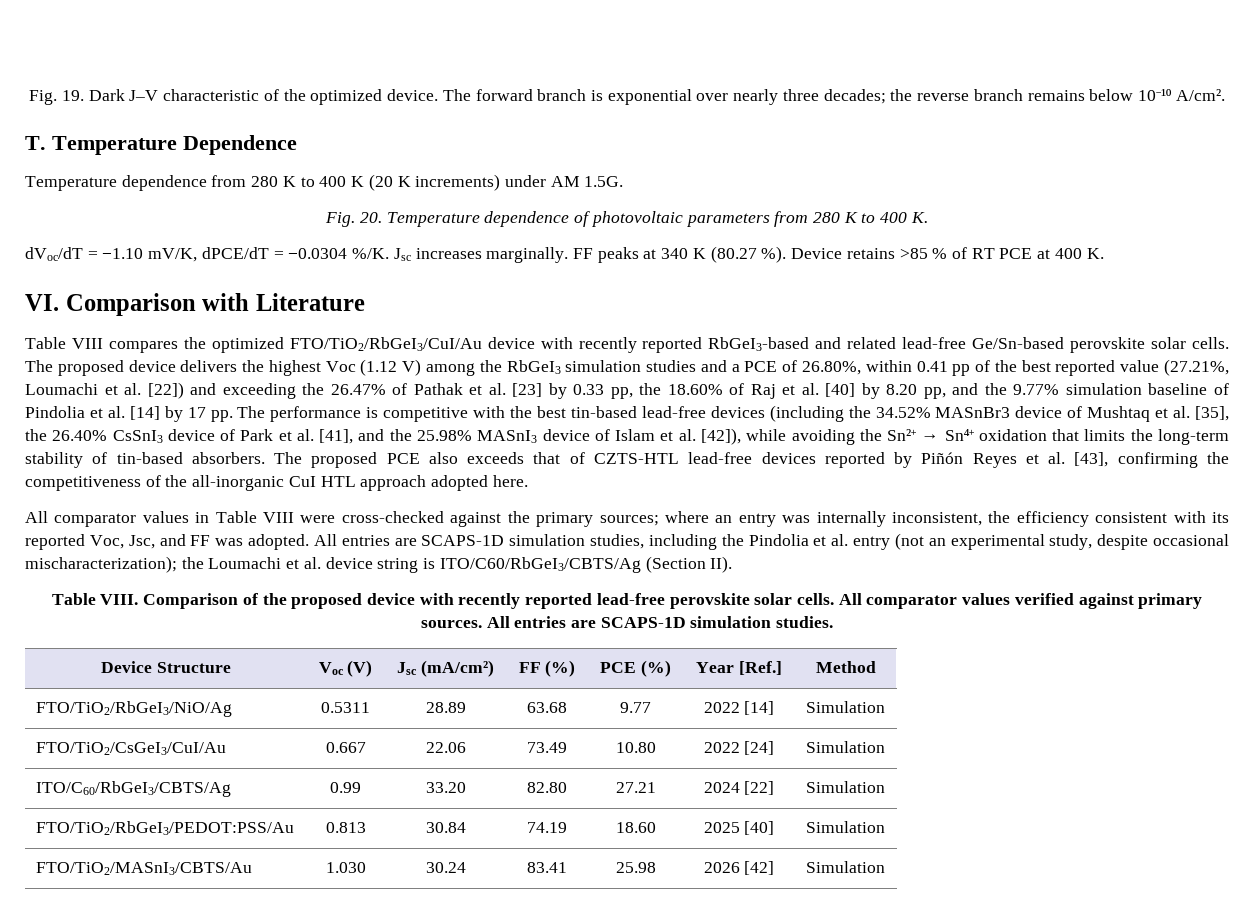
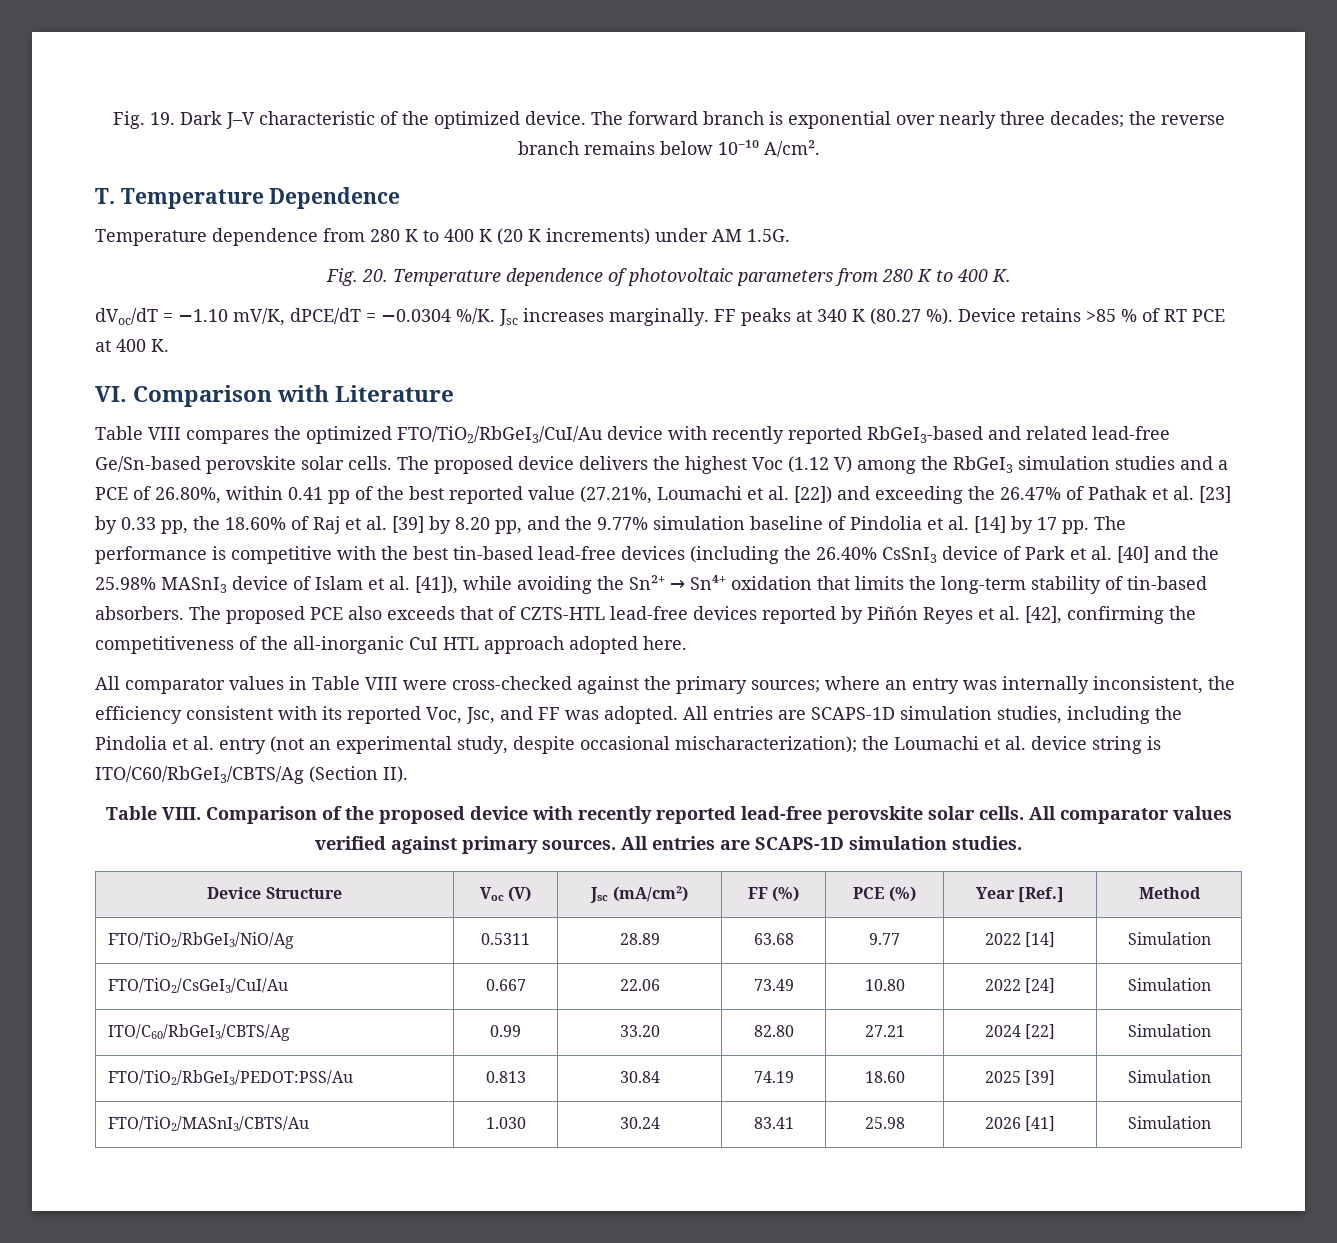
- The proposed device delivers the highest Voc (1.12 V) among the RbGeI3 simulation studies and a PCE of 26.80%, within 0.41 pp of the best reported value (27.21%, Loumachi et al. [22]) and exceeding the 26.47% of Pathak et al. [23] by 0.33 pp, the 18.60% of Raj et al. [40] by 8.20 pp, and the 9.77% simulation baseline of Pindolia et al. [14] by 17 pp. The performance is competitive with the best tin-based lead-free devices (including the 34.52% MASnBr3 device of Mushtaq et al. [35], the 26.40% CsSnI3 device of Park et al. [41], and the 25.98% MASnI3 device of Islam et al. [42]), while avoiding the Sn²⁺ → Sn⁴⁺ oxidation that limits the long-term stability of tin-based absorbers.
+ The proposed device delivers the highest Voc (1.12 V) among the RbGeI3 simulation studies and a PCE of 26.80%, within 0.41 pp of the best reported value (27.21%, Loumachi et al. [22]) and exceeding the 26.47% of Pathak et al. [23] by 0.33 pp, the 18.60% of Raj et al. [39] by 8.20 pp, and the 9.77% simulation baseline of Pindolia et al. [14] by 17 pp. The performance is competitive with the best tin-based lead-free devices (including the 26.40% CsSnI3 device of Park et al. [40] and the 25.98% MASnI3 device of Islam et al. [41]), while avoiding the Sn²⁺ → Sn⁴⁺ oxidation that limits the long-term stability of tin-based absorbers.
- The proposed PCE also exceeds that of CZTS-HTL lead-free devices reported by Piñón Reyes et al. [43], confirming the competitiveness of the all-inorganic CuI HTL approach adopted here.
+ The proposed PCE also exceeds that of CZTS-HTL lead-free devices reported by Piñón Reyes et al. [42], confirming the competitiveness of the all-inorganic CuI HTL approach adopted here.
- FTO/TiO2/RbGeI3/PEDOT:PSS/Au | 0.813 | 30.84 | 74.19 | 18.60 | 2025 [40] | Simulation
+ FTO/TiO2/RbGeI3/PEDOT:PSS/Au | 0.813 | 30.84 | 74.19 | 18.60 | 2025 [39] | Simulation
- FTO/TiO2/MASnI3/CBTS/Au | 1.030 | 30.24 | 83.41 | 25.98 | 2026 [42] | Simulation
+ FTO/TiO2/MASnI3/CBTS/Au | 1.030 | 30.24 | 83.41 | 25.98 | 2026 [41] | Simulation

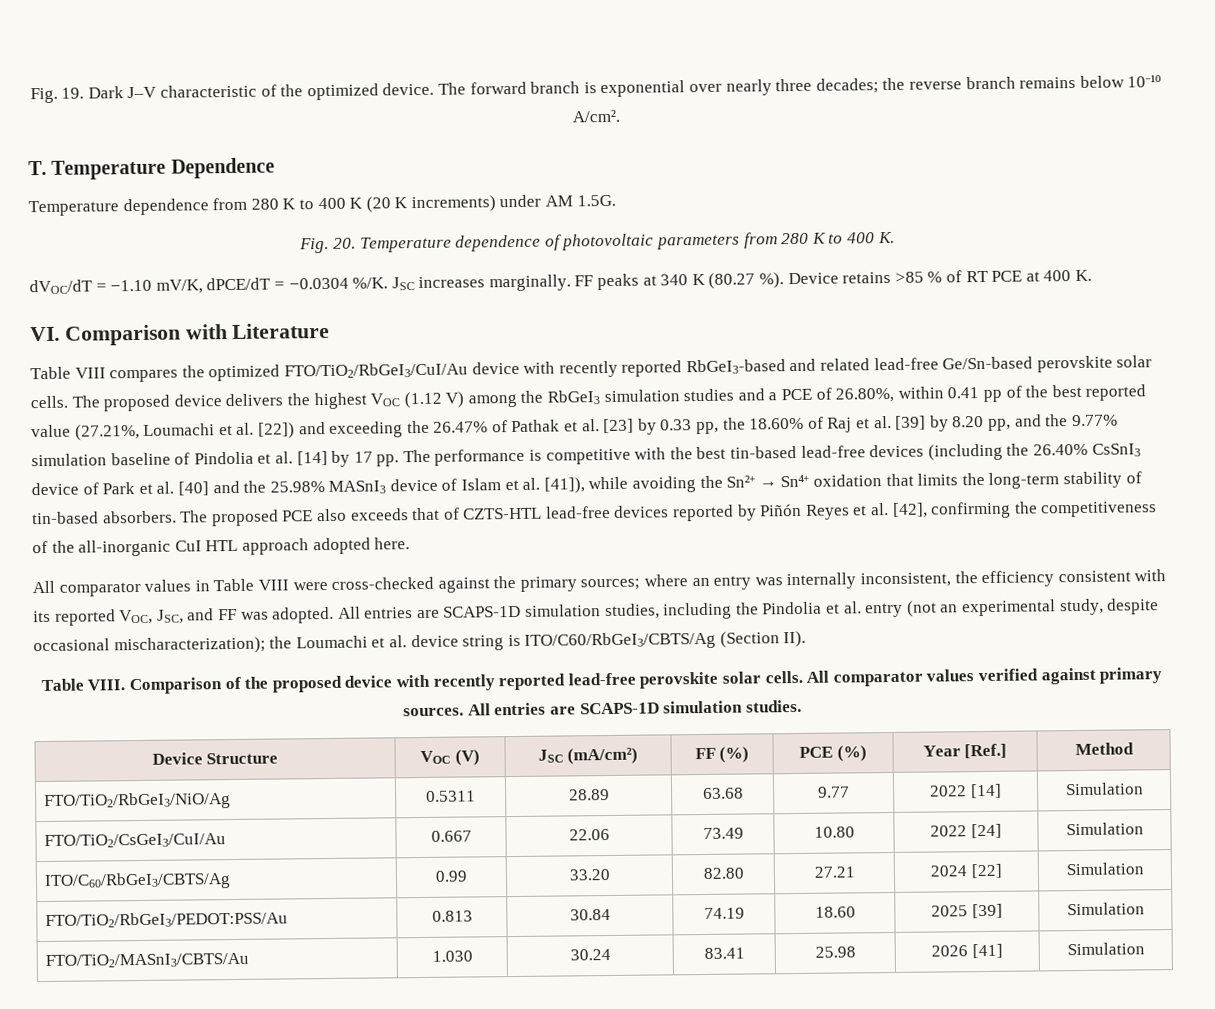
- dVoc/dT = −1.10 mV/K, dPCE/dT = −0.0304 %/K.
+ dVOC/dT = −1.10 mV/K, dPCE/dT = −0.0304 %/K.
- Jsc increases marginally.
+ JSC increases marginally.
- The proposed device delivers the highest Voc (1.12 V) among the RbGeI3 simulation studies and a PCE of 26.80%, within 0.41 pp of the best reported value (27.21%, Loumachi et al. [22]) and exceeding the 26.47% of Pathak et al. [23] by 0.33 pp, the 18.60% of Raj et al. [39] by 8.20 pp, and the 9.77% simulation baseline of Pindolia et al. [14] by 17 pp. The performance is competitive with the best tin-based lead-free devices (including the 26.40% CsSnI3 device of Park et al. [40] and the 25.98% MASnI3 device of Islam et al. [41]), while avoiding the Sn²⁺ → Sn⁴⁺ oxidation that limits the long-term stability of tin-based absorbers.
+ The proposed device delivers the highest VOC (1.12 V) among the RbGeI3 simulation studies and a PCE of 26.80%, within 0.41 pp of the best reported value (27.21%, Loumachi et al. [22]) and exceeding the 26.47% of Pathak et al. [23] by 0.33 pp, the 18.60% of Raj et al. [39] by 8.20 pp, and the 9.77% simulation baseline of Pindolia et al. [14] by 17 pp. The performance is competitive with the best tin-based lead-free devices (including the 26.40% CsSnI3 device of Park et al. [40] and the 25.98% MASnI3 device of Islam et al. [41]), while avoiding the Sn²⁺ → Sn⁴⁺ oxidation that limits the long-term stability of tin-based absorbers.
- All comparator values in Table VIII were cross-checked against the primary sources; where an entry was internally inconsistent, the efficiency consistent with its reported Voc, Jsc, and FF was adopted.
+ All comparator values in Table VIII were cross-checked against the primary sources; where an entry was internally inconsistent, the efficiency consistent with its reported VOC, JSC, and FF was adopted.
- Device Structure | Voc (V) | Jsc (mA/cm²) | FF (%) | PCE (%) | Year [Ref.] | Method
+ Device Structure | VOC (V) | JSC (mA/cm²) | FF (%) | PCE (%) | Year [Ref.] | Method

